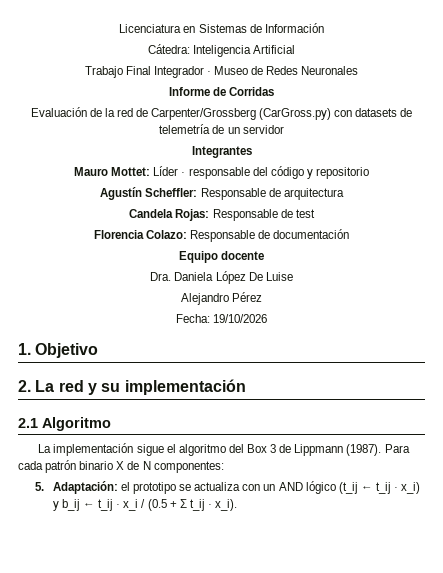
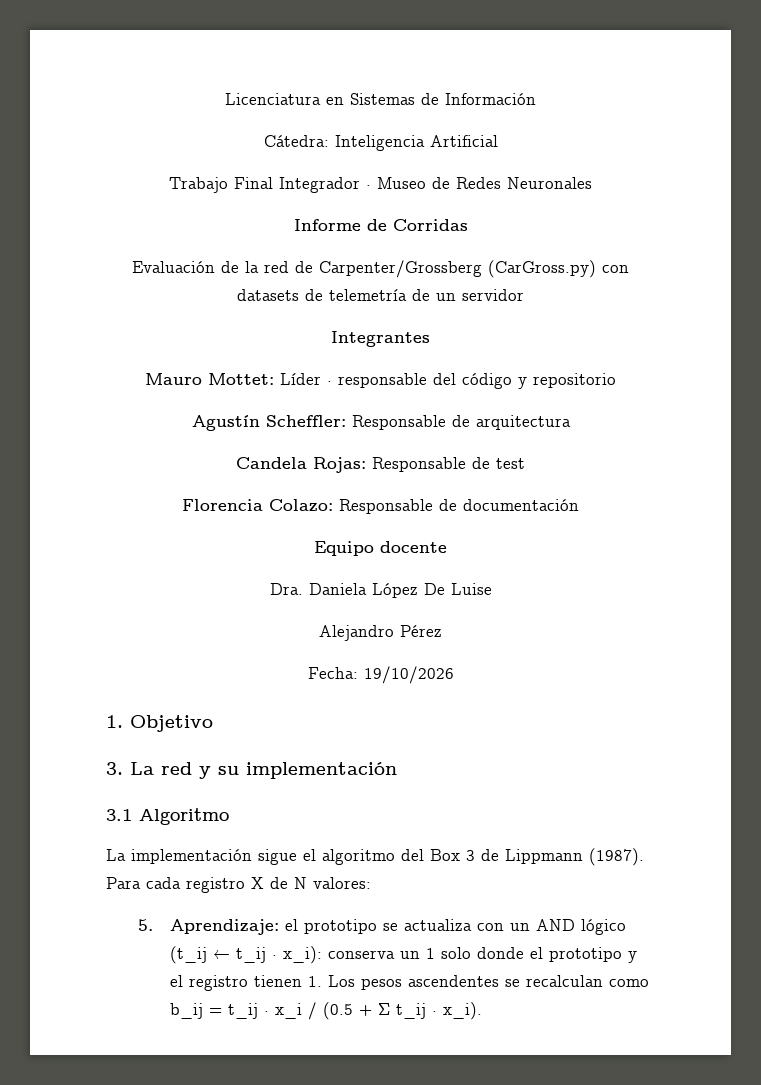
- 2. La red y su implementación
+ 3. La red y su implementación
- 2.1 Algoritmo
+ 3.1 Algoritmo
- Para cada patrón binario X de N componentes:
+ Para cada registro X de N valores:
- 5. Adaptación: el prototipo se actualiza con un AND lógico (t_ij ← t_ij · x_i) y b_ij ← t_ij · x_i / (0.5 + Σ t_ij · x_i).
+ 5. Aprendizaje: el prototipo se actualiza con un AND lógico (t_ij ← t_ij · x_i): conserva un 1 solo donde el prototipo y el registro tienen 1. Los pesos ascendentes se recalculan como b_ij = t_ij · x_i / (0.5 + Σ t_ij · x_i).

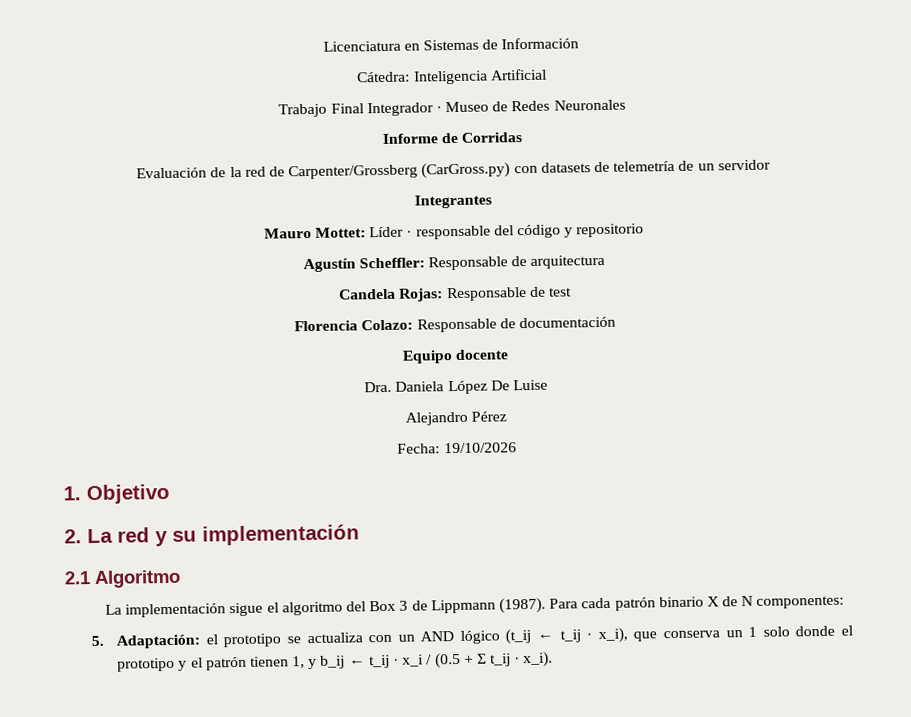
- 3. La red y su implementación
+ 2. La red y su implementación
- 3.1 Algoritmo
+ 2.1 Algoritmo
- Para cada registro X de N valores:
+ Para cada patrón binario X de N componentes:
- 5. Aprendizaje: el prototipo se actualiza con un AND lógico (t_ij ← t_ij · x_i): conserva un 1 solo donde el prototipo y el registro tienen 1. Los pesos ascendentes se recalculan como b_ij = t_ij · x_i / (0.5 + Σ t_ij · x_i).
+ 5. Adaptación: el prototipo se actualiza con un AND lógico (t_ij ← t_ij · x_i), que conserva un 1 solo donde el prototipo y el patrón tienen 1, y b_ij ← t_ij · x_i / (0.5 + Σ t_ij · x_i).

